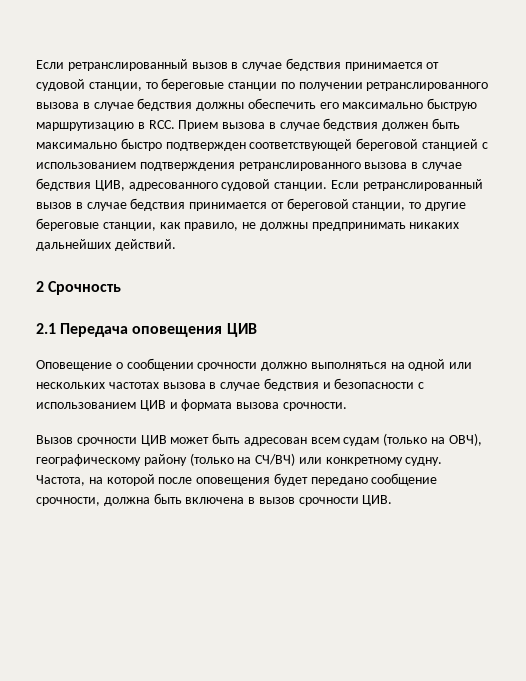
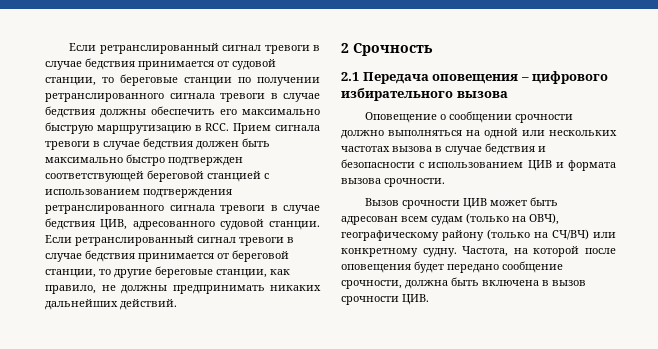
- Если ретранслированный вызов в случае бедствия принимается от судовой станции, то береговые станции по получении ретранслированного вызова в случае бедствия должны обеспечить его максимально быструю маршрутизацию в RCC. Прием вызова в случае бедствия должен быть максимально быстро подтвержден соответствующей береговой станцией с использованием подтверждения ретранслированного вызова в случае бедствия ЦИВ, адресованного судовой станции.
+ Если ретранслированный сигнал тревоги в случае бедствия принимается от судовой станции, то береговые станции по получении ретранслированного сигнала тревоги в случае бедствия должны обеспечить его максимально быструю маршрутизацию в RCC. Прием сигнала тревоги в случае бедствия должен быть максимально быстро подтвержден соответствующей береговой станцией с использованием подтверждения ретранслированного сигнала тревоги в случае бедствия ЦИВ, адресованного судовой станции.
- Если ретранслированный вызов в случае бедствия принимается от береговой станции, то другие береговые станции, как правило, не должны предпринимать никаких дальнейших действий.
+ Если ретранслированный сигнал тревоги в случае бедствия принимается от береговой станции, то другие береговые станции, как правило, не должны предпринимать никаких дальнейших действий.
- 2.1 Передача оповещения ЦИВ
+ 2.1 Передача оповещения – цифрового избирательного вызова

